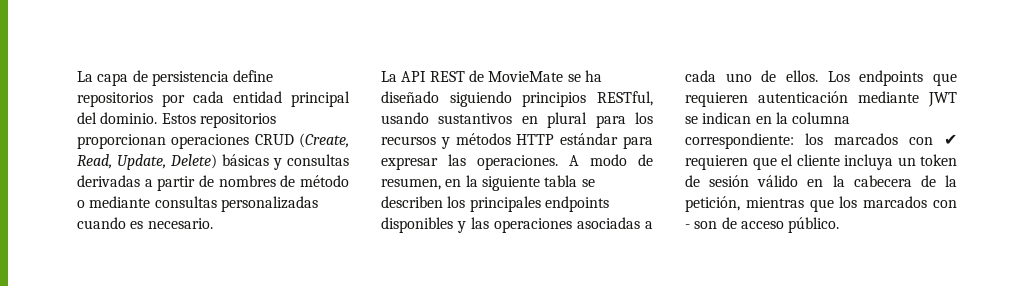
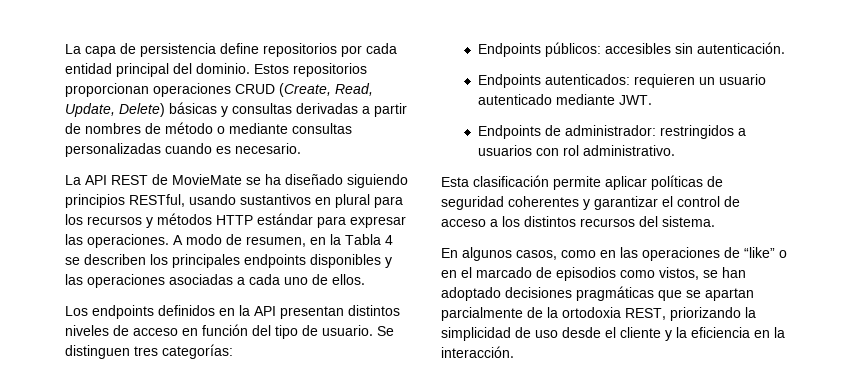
- A modo de resumen, en la siguiente tabla se describen los principales endpoints disponibles y las operaciones asociadas a cada uno de ellos. Los endpoints que requieren autenticación mediante JWT se indican en la columna correspondiente: los marcados con ✔ requieren que el cliente incluya un token de sesión válido en la cabecera de la petición, mientras que los marcados con - son de acceso público.
+ A modo de resumen, en la Tabla 4 se describen los principales endpoints disponibles y las operaciones asociadas a cada uno de ellos.
+ Los endpoints definidos en la API presentan distintos niveles de acceso en función del tipo de usuario. Se distinguen tres categorías:
+ Endpoints públicos: accesibles sin autenticación.
+ Endpoints autenticados: requieren un usuario autenticado mediante JWT.
+ Endpoints de administrador: restringidos a usuarios con rol administrativo.
+ Esta clasificación permite aplicar políticas de seguridad coherentes y garantizar el control de acceso a los distintos recursos del sistema.
+ En algunos casos, como en las operaciones de “like” o en el marcado de episodios como vistos, se han adoptado decisiones pragmáticas que se apartan parcialmente de la ortodoxia REST, priorizando la simplicidad de uso desde el cliente y la eficiencia en la interacción.

